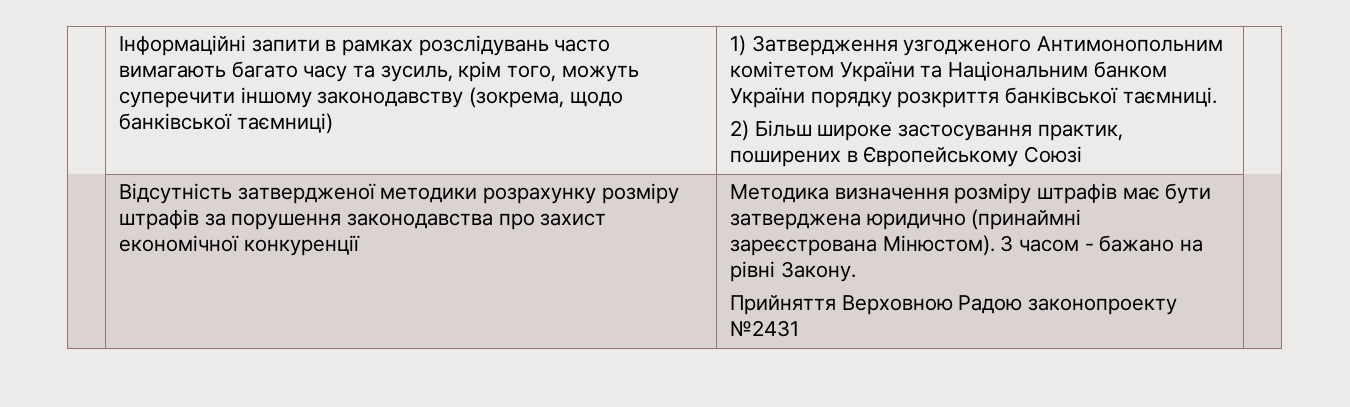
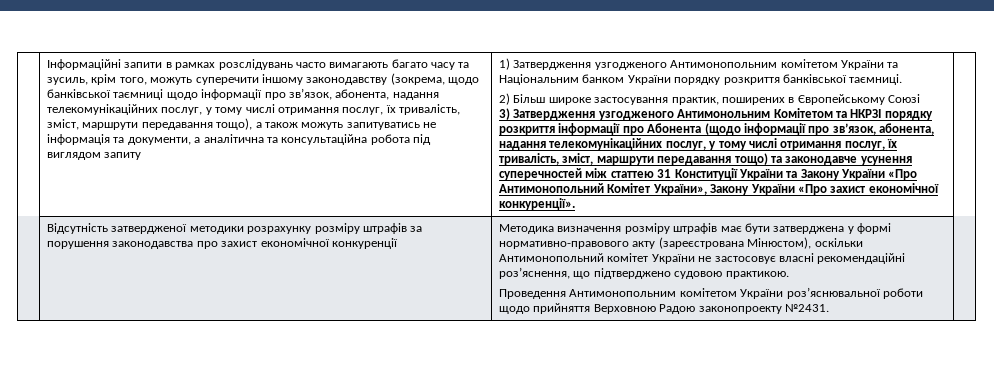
- Інформаційні запити в рамках розслідувань часто вимагають багато часу та зусиль, крім того, можуть суперечити іншому законодавству (зокрема, щодо банківської таємниці)
+ Інформаційні запити в рамках розслідувань часто вимагають багато часу та зусиль, крім того, можуть суперечити іншому законодавству (зокрема, щодо банківської таємниці щодо інформації про зв’язок, абонента, надання телекомунікаційних послуг, у тому числі отримання послуг, їх тривалість, зміст, маршрути передавання тощо), а також можуть запитуватись не інформація та документи, а аналітична та консультаційна робота під виглядом запиту
+ 3) Затвердження узгодженого Антимонольним Комітетом та НКРЗІ порядку розкриття інформації про Абонента (щодо інформації про зв’язок, абонента, надання телекомунікаційних послуг, у тому числі отримання послуг, їх тривалість, зміст, маршрути передавання тощо) та законодавче усунення суперечностей між статтею 31 Конституції України та Закону України «Про Антимонопольний Комітет України», Закону України «Про захист економічної конкуренції».
- Методика визначення розміру штрафів має бути затверджена юридично (принаймні зареєстрована Мінюстом). З часом - бажано на рівні Закону.
- Прийняття Верховною Радою законопроекту №2431
+ Методика визначення розміру штрафів має бути затверджена у формі нормативно-правового акту (зареєстрована Мінюстом), оскільки Антимонопольний комітет України не застосовує власні рекомендаційні роз’яснення, що підтверджено судовою практикою.
+ Проведення Антимонопольним комітетом України роз’яснювальної роботи щодо прийняття Верховною Радою законопроекту №2431.

